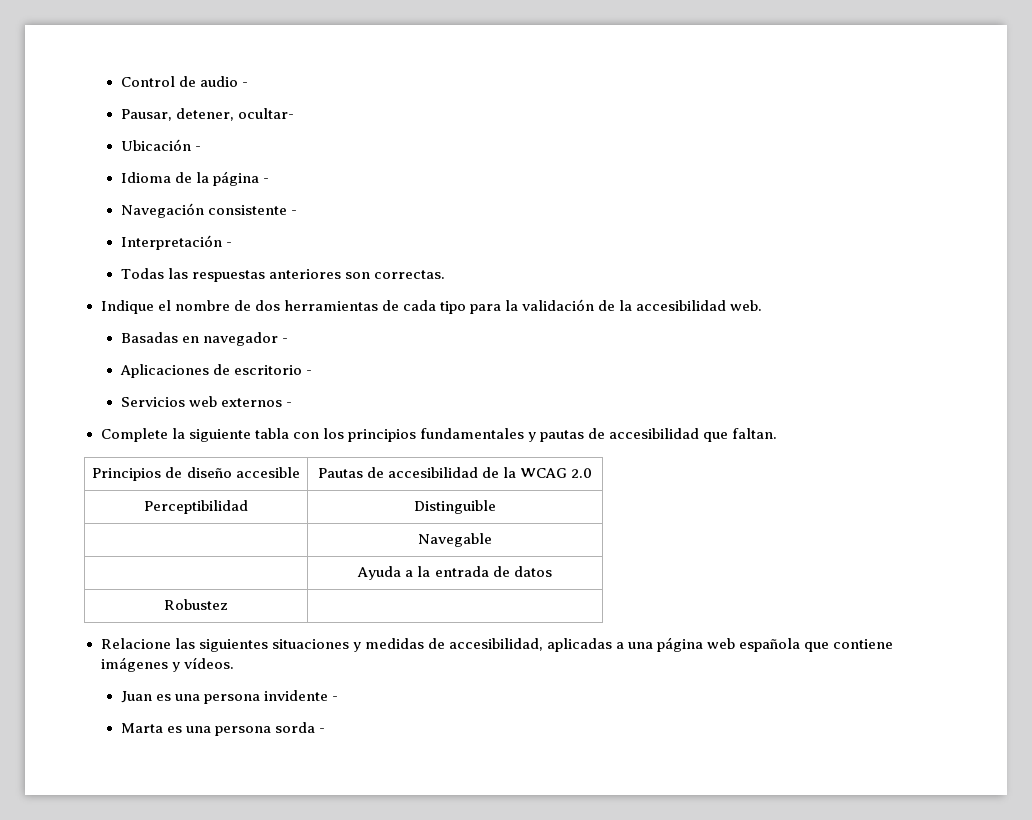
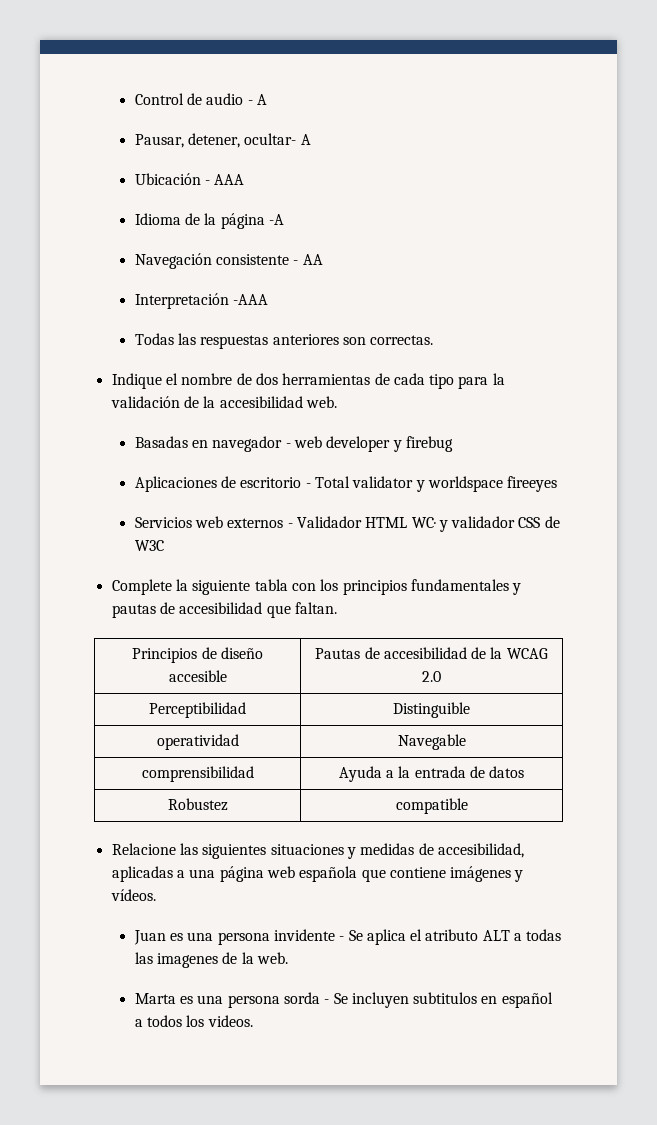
- Control de audio -
+ Control de audio - A
- Pausar, detener, ocultar-
+ Pausar, detener, ocultar- A
- Ubicación -
+ Ubicación - AAA
- Idioma de la página -
+ Idioma de la página -A
- Navegación consistente -
+ Navegación consistente - AA
- Interpretación -
+ Interpretación -AAA
- Basadas en navegador -
+ Basadas en navegador - web developer y firebug
- Aplicaciones de escritorio -
+ Aplicaciones de escritorio - Total validator y worldspace fireeyes
- Servicios web externos -
+ Servicios web externos - Validador HTML WC· y validador CSS de W3C
- | Navegable
+ operatividad | Navegable
- | Ayuda a la entrada de datos
+ comprensibilidad | Ayuda a la entrada de datos
- Robustez |
+ Robustez | compatible
- Juan es una persona invidente -
+ Juan es una persona invidente - Se aplica el atributo ALT a todas las imagenes de la web.
- Marta es una persona sorda -
+ Marta es una persona sorda - Se incluyen subtitulos en español a todos los videos.

